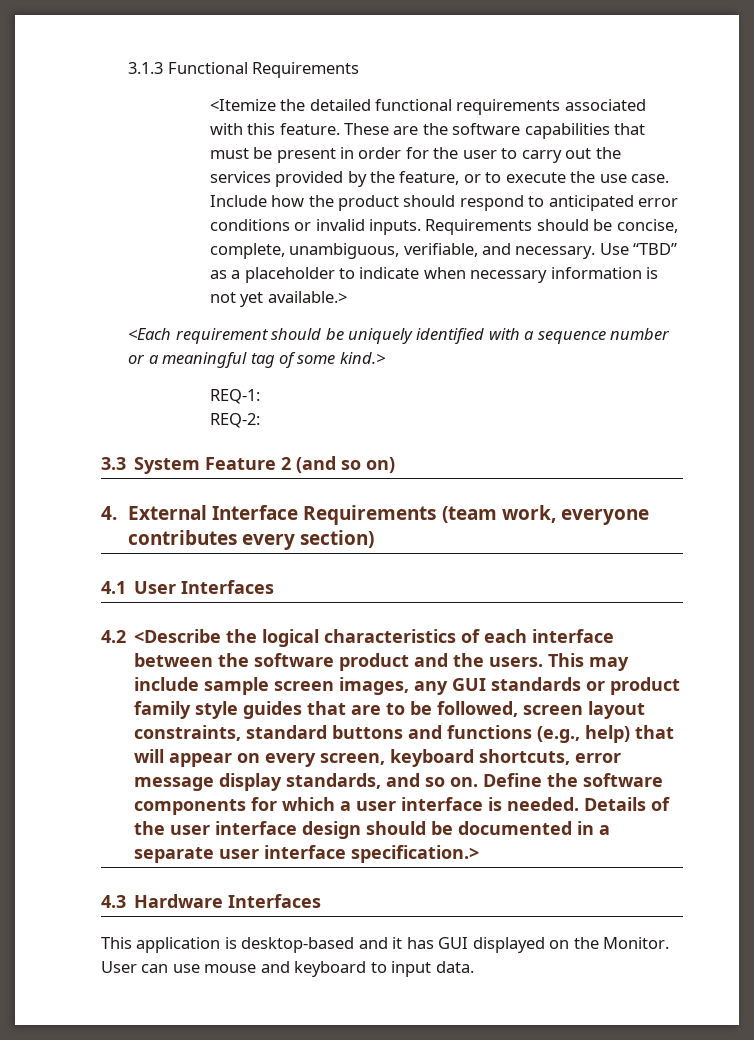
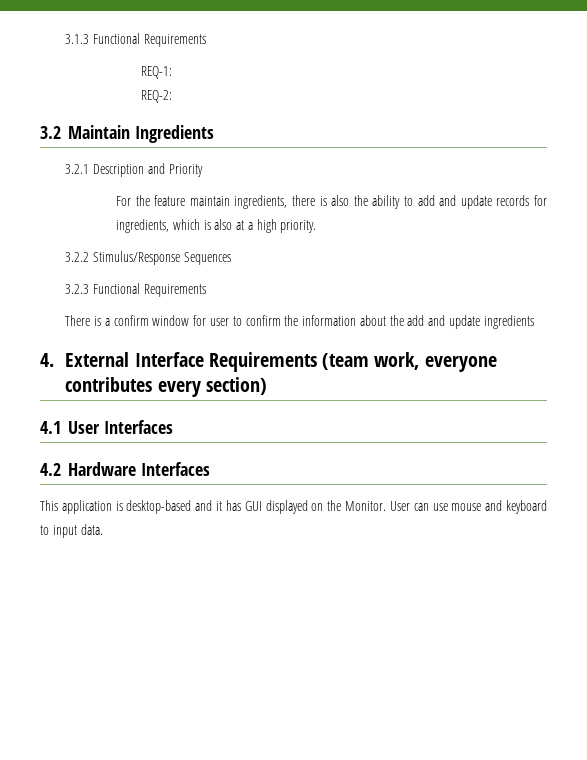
- <Itemize the detailed functional requirements associated with this feature. These are the software capabilities that must be present in order for the user to carry out the services provided by the feature, or to execute the use case. Include how the product should respond to anticipated error conditions or invalid inputs. Requirements should be concise, complete, unambiguous, verifiable, and necessary. Use “TBD” as a placeholder to indicate when necessary information is not yet available.>
- <Each requirement should be uniquely identified with a sequence number or a meaningful tag of some kind.>
  REQ-1:
  REQ-2:
- 3.3 System Feature 2 (and so on)
+ 3.2 Maintain Ingredients
+ 3.2.1 Description and Priority
+ For the feature maintain ingredients, there is also the ability to add and update records for ingredients, which is also at a high priority.
+ 3.2.2 Stimulus/Response Sequences
+ 3.2.3 Functional Requirements
+ There is a confirm window for user to confirm the information about the add and update ingredients
- 4.2 <Describe the logical characteristics of each interface between the software product and the users. This may include sample screen images, any GUI standards or product family style guides that are to be followed, screen layout constraints, standard buttons and functions (e.g., help) that will appear on every screen, keyboard shortcuts, error message display standards, and so on. Define the software components for which a user interface is needed. Details of the user interface design should be documented in a separate user interface specification.>
- 4.3 Hardware Interfaces
+ 4.2 Hardware Interfaces

